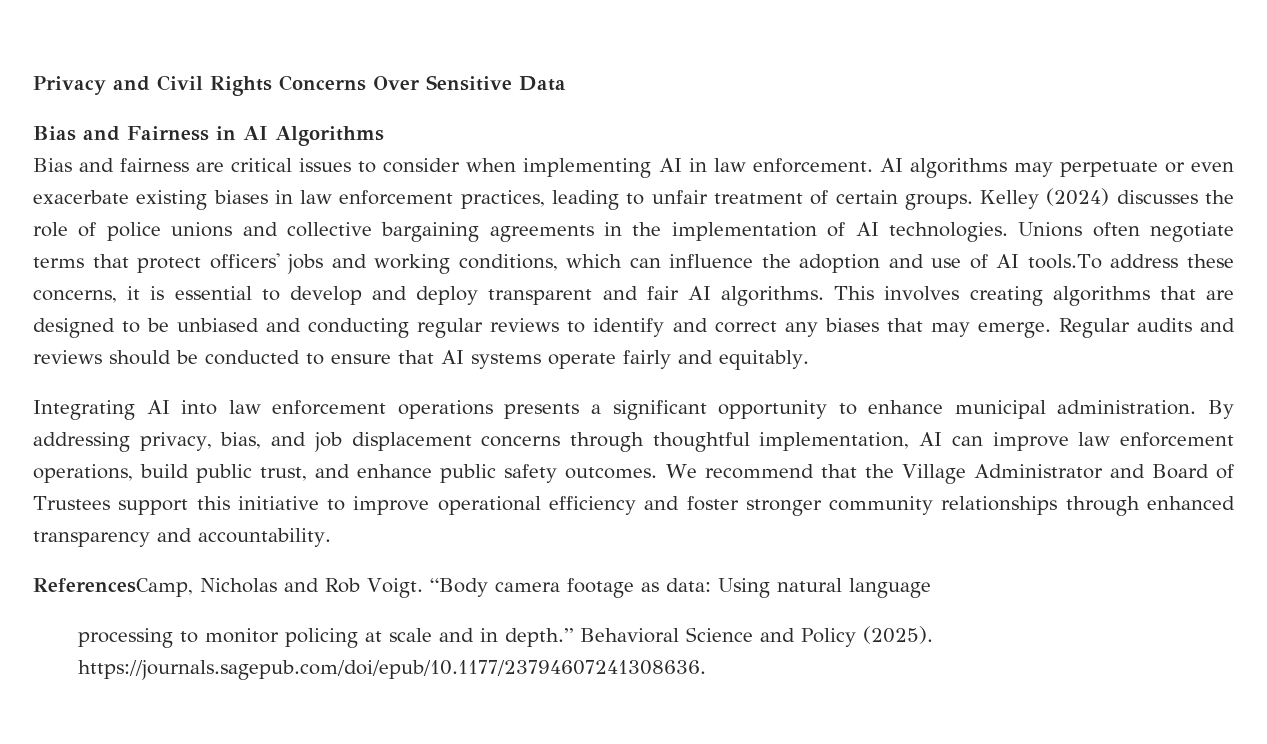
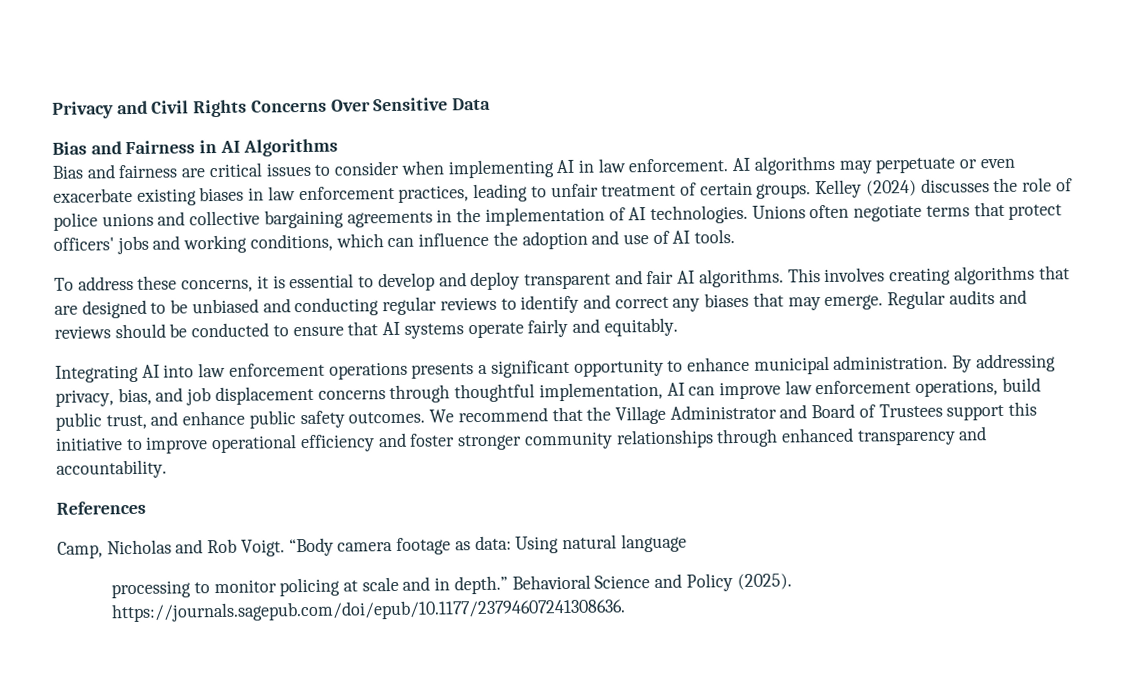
- Unions often negotiate terms that protect officers' jobs and working conditions, which can influence the adoption and use of AI tools.To address these concerns, it is essential to develop and deploy transparent and fair AI algorithms.
+ Unions often negotiate terms that protect officers' jobs and working conditions, which can influence the adoption and use of AI tools.
+ To address these concerns, it is essential to develop and deploy transparent and fair AI algorithms.
- ReferencesCamp, Nicholas and Rob Voigt.
+ References
+ Camp, Nicholas and Rob Voigt.

